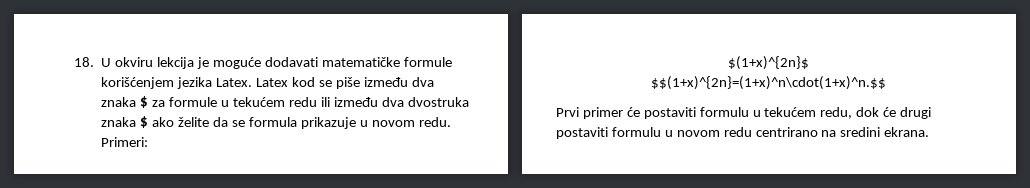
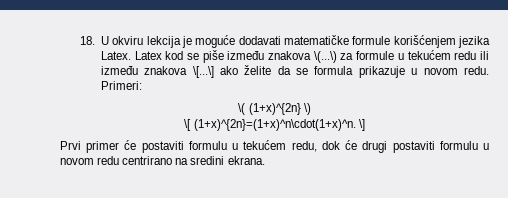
- Latex kod se piše između dva znaka $ za formule u tekućem redu ili između dva dvostruka znaka $ ako želite da se formula prikazuje u novom redu.
+ Latex kod se piše između znakova \(...\) za formule u tekućem redu ili između znakova \[...\] ako želite da se formula prikazuje u novom redu.
- $(1+x)^{2n}$
- $$(1+x)^{2n}=(1+x)^n\cdot(1+x)^n.$$
+ \( (1+x)^{2n} \)
+ \[ (1+x)^{2n}=(1+x)^n\cdot(1+x)^n. \]

